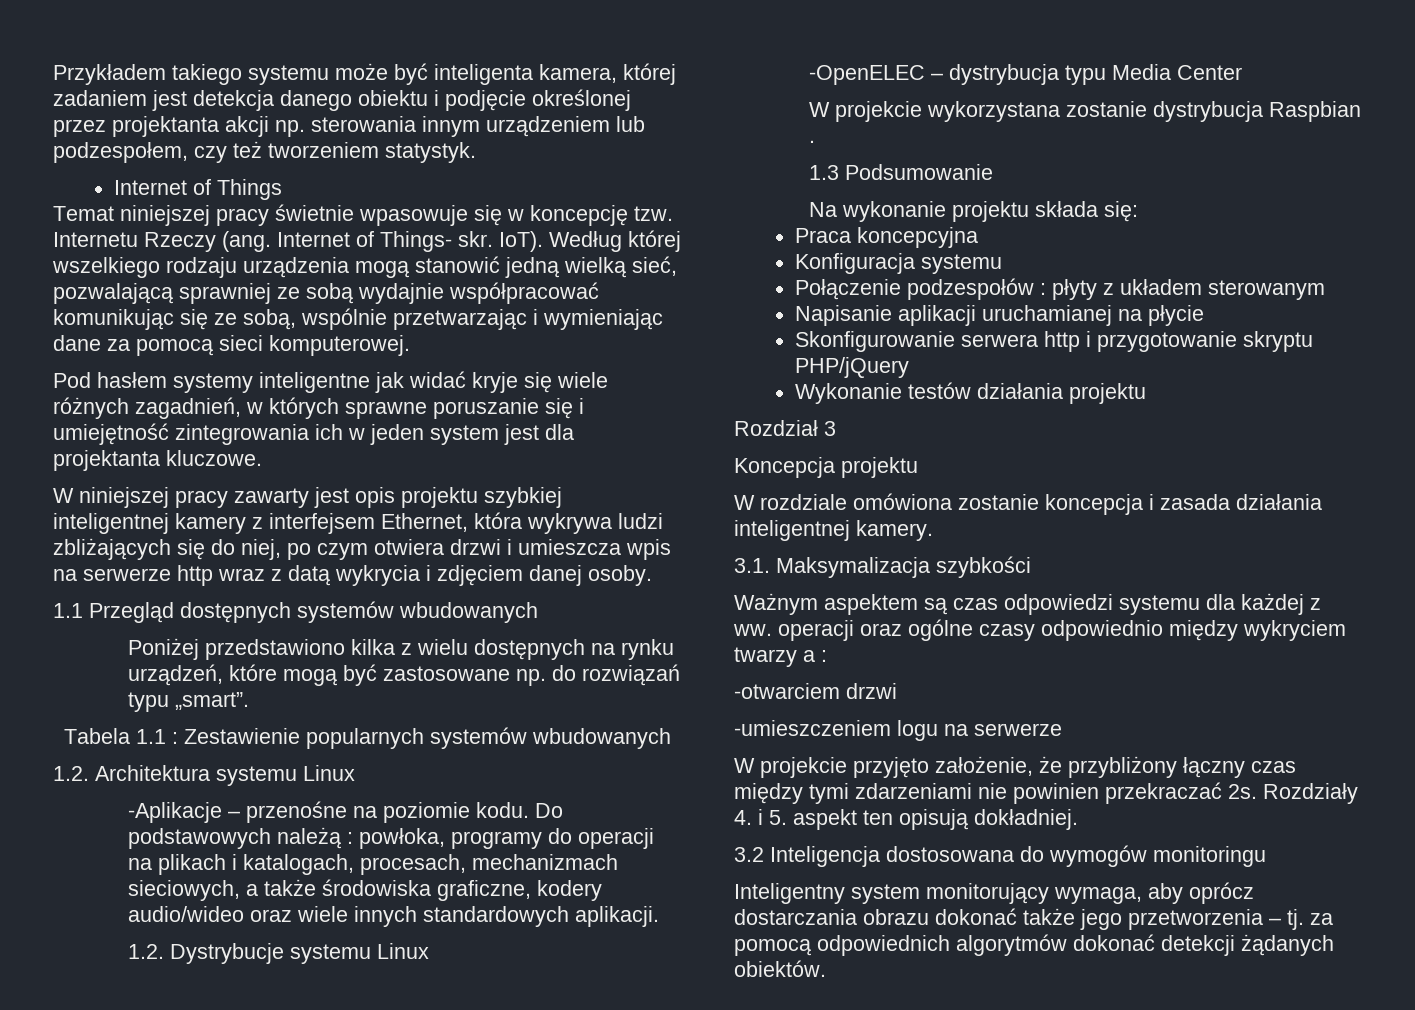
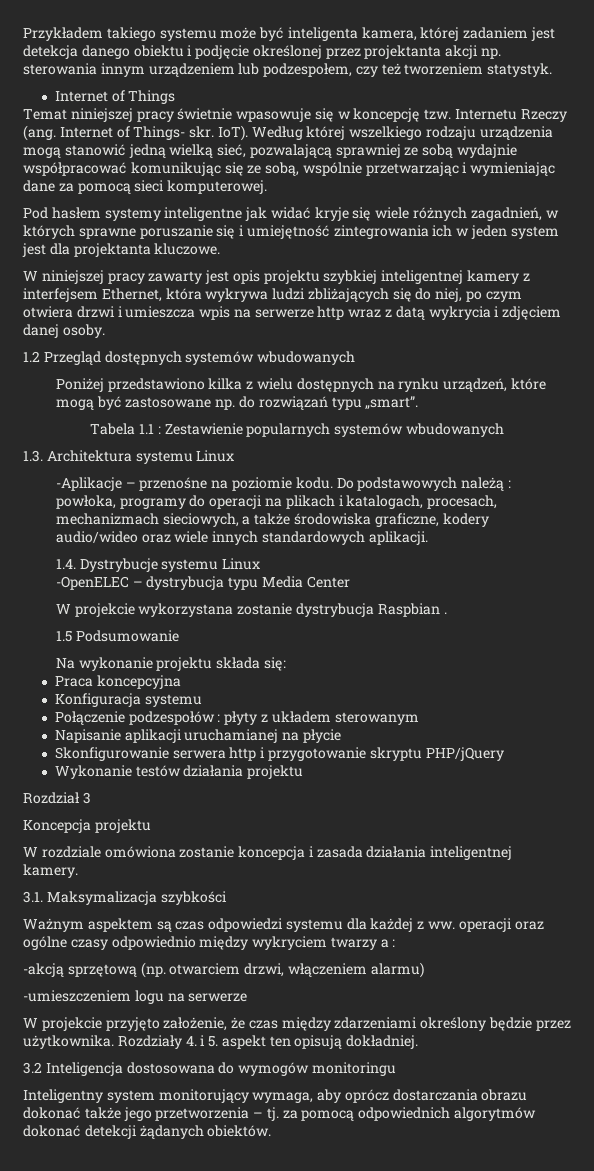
- 1.1 Przegląd dostępnych systemów wbudowanych
+ 1.2 Przegląd dostępnych systemów wbudowanych
- 1.2. Architektura systemu Linux
+ 1.3. Architektura systemu Linux
- 1.2. Dystrybucje systemu Linux
+ 1.4. Dystrybucje systemu Linux
- 1.3 Podsumowanie
+ 1.5 Podsumowanie
- -otwarciem drzwi
+ -akcją sprzętową (np. otwarciem drzwi, włączeniem alarmu)
- W projekcie przyjęto założenie, że przybliżony łączny czas między tymi zdarzeniami nie powinien przekraczać 2s.
+ W projekcie przyjęto założenie, że czas między zdarzeniami określony będzie przez użytkownika.

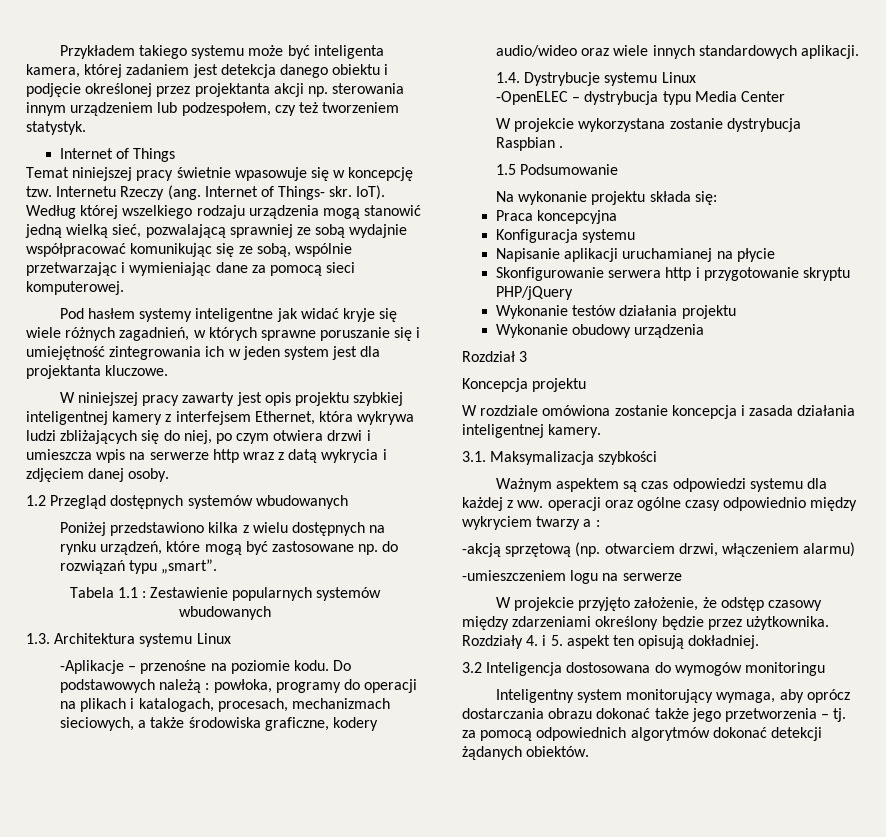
- Połączenie podzespołów : płyty z układem sterowanym
+ Wykonanie obudowy urządzenia
- W projekcie przyjęto założenie, że czas między zdarzeniami określony będzie przez użytkownika.
+ W projekcie przyjęto założenie, że odstęp czasowy między zdarzeniami określony będzie przez użytkownika.

